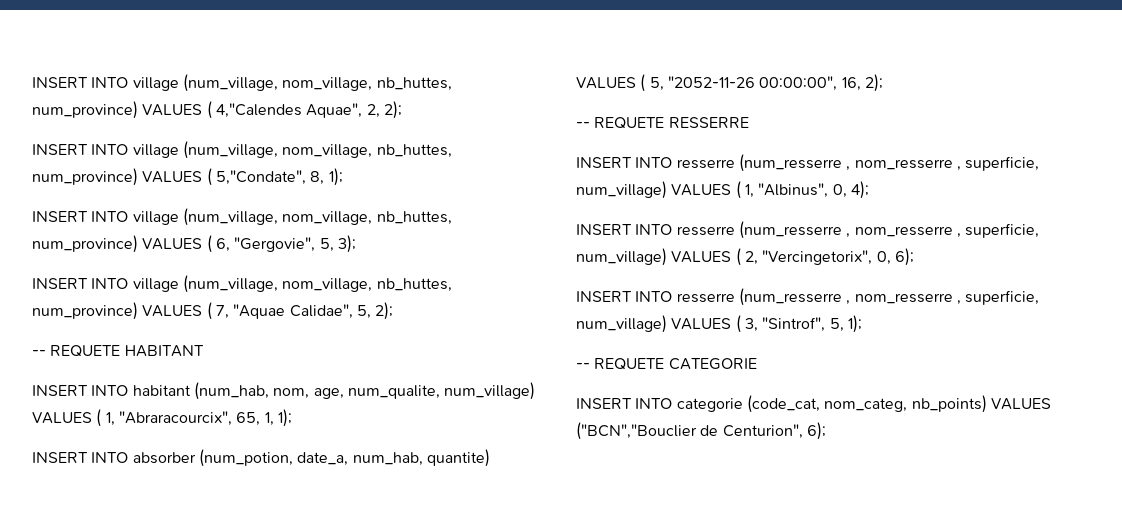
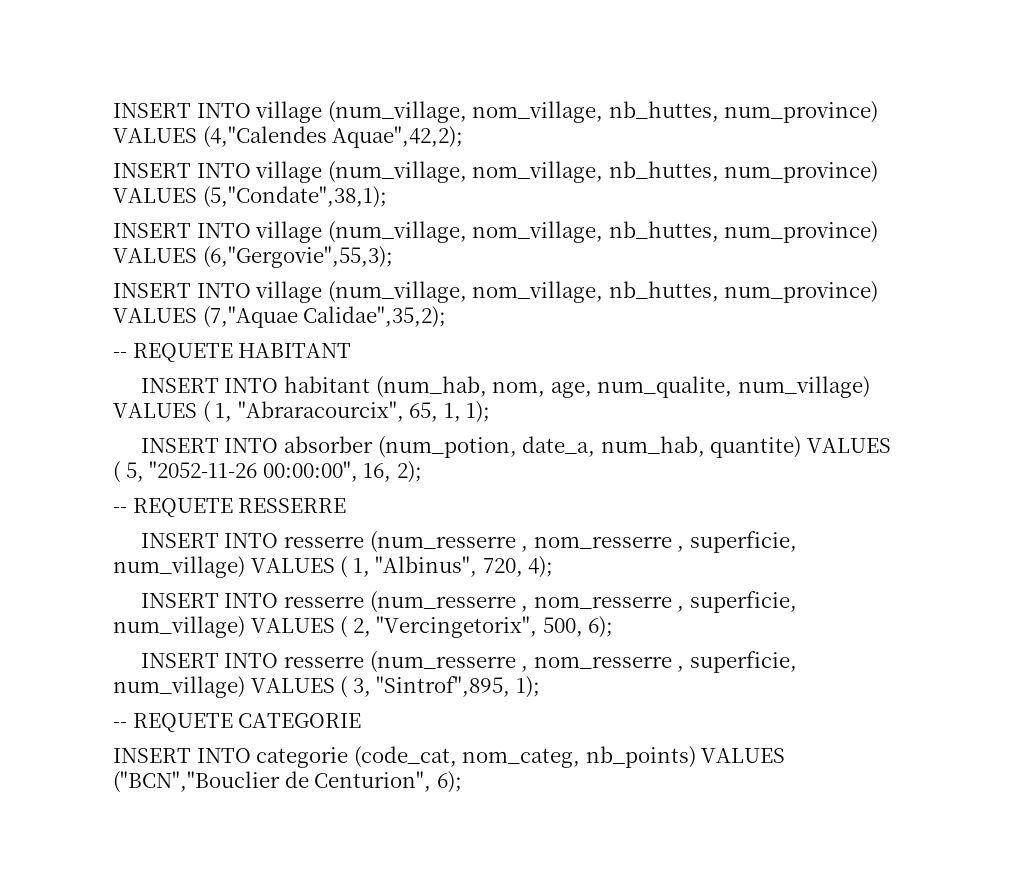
- INSERT INTO village (num_village, nom_village, nb_huttes, num_province) VALUES ( 4,"Calendes Aquae", 2, 2);
- INSERT INTO village (num_village, nom_village, nb_huttes, num_province) VALUES ( 5,"Condate", 8, 1);
- INSERT INTO village (num_village, nom_village, nb_huttes, num_province) VALUES ( 6, "Gergovie", 5, 3);
- INSERT INTO village (num_village, nom_village, nb_huttes, num_province) VALUES ( 7, "Aquae Calidae", 5, 2);
+ INSERT INTO village (num_village, nom_village, nb_huttes, num_province) VALUES (4,"Calendes Aquae",42,2);
+ INSERT INTO village (num_village, nom_village, nb_huttes, num_province) VALUES (5,"Condate",38,1);
+ INSERT INTO village (num_village, nom_village, nb_huttes, num_province) VALUES (6,"Gergovie",55,3);
+ INSERT INTO village (num_village, nom_village, nb_huttes, num_province) VALUES (7,"Aquae Calidae",35,2);
- INSERT INTO resserre (num_resserre , nom_resserre , superficie, num_village) VALUES ( 1, "Albinus", 0, 4);
+ INSERT INTO resserre (num_resserre , nom_resserre , superficie, num_village) VALUES ( 1, "Albinus", 720, 4);
- INSERT INTO resserre (num_resserre , nom_resserre , superficie, num_village) VALUES ( 2, "Vercingetorix", 0, 6);
+ INSERT INTO resserre (num_resserre , nom_resserre , superficie, num_village) VALUES ( 2, "Vercingetorix", 500, 6);
- INSERT INTO resserre (num_resserre , nom_resserre , superficie, num_village) VALUES ( 3, "Sintrof", 5, 1);
+ INSERT INTO resserre (num_resserre , nom_resserre , superficie, num_village) VALUES ( 3, "Sintrof",895, 1);

